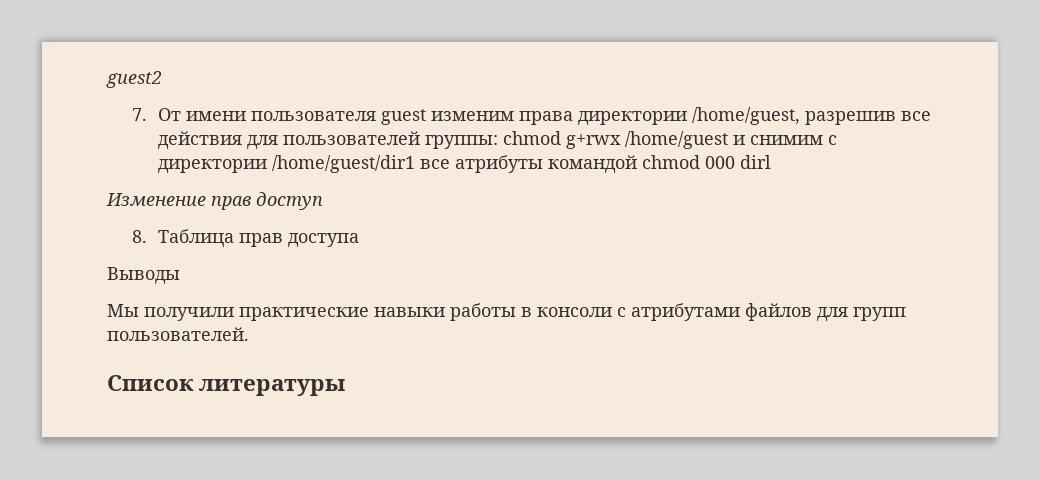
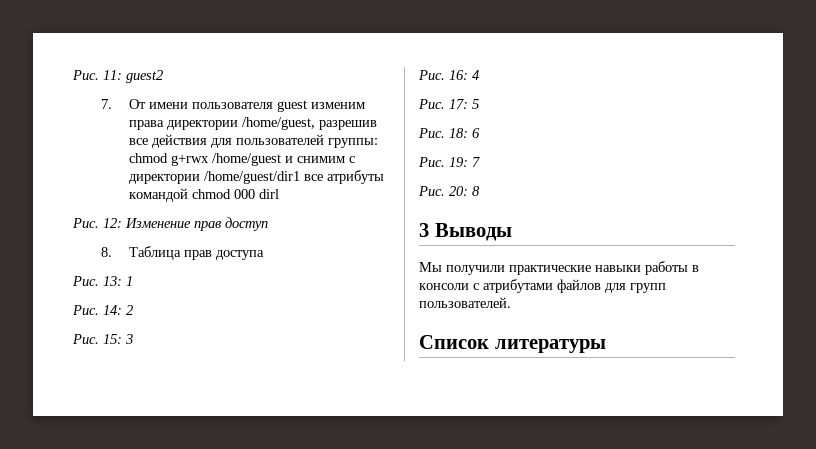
- guest2
+ Рис. 11: guest2
- Изменение прав доступ
+ Рис. 12: Изменение прав доступ
- Выводы
+ Рис. 13: 1
+ Рис. 14: 2
+ Рис. 15: 3
+ Рис. 16: 4
+ Рис. 17: 5
+ Рис. 18: 6
+ Рис. 19: 7
+ Рис. 20: 8
+ 3 Выводы

